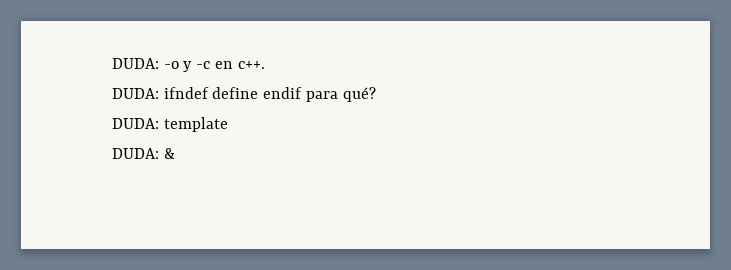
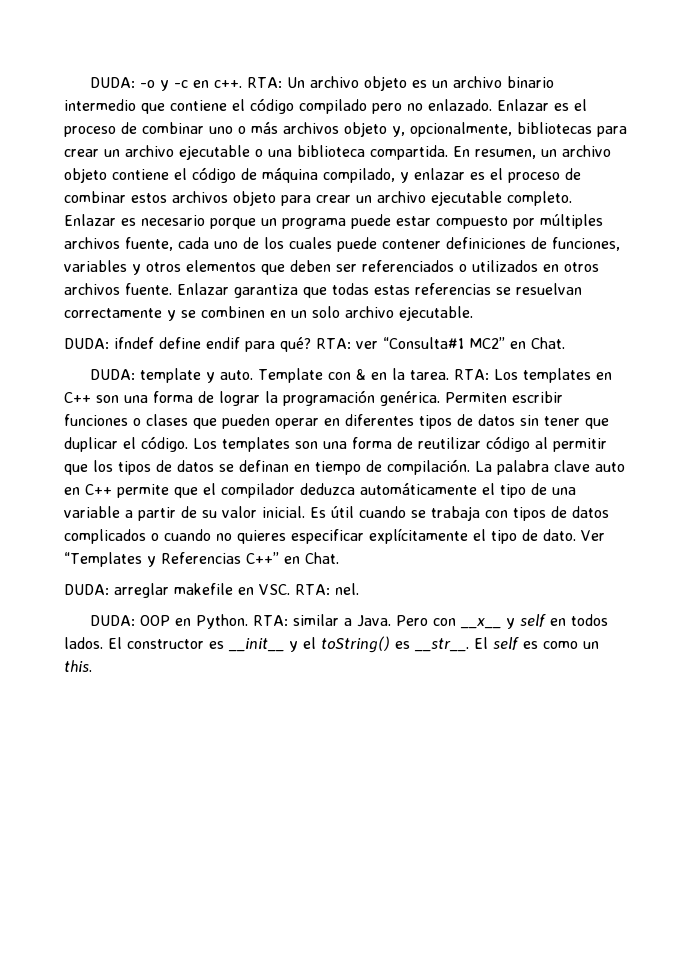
+ RTA: Un archivo objeto es un archivo binario intermedio que contiene el código compilado pero no enlazado. Enlazar es el proceso de combinar uno o más archivos objeto y, opcionalmente, bibliotecas para crear un archivo ejecutable o una biblioteca compartida. En resumen, un archivo objeto contiene el código de máquina compilado, y enlazar es el proceso de combinar estos archivos objeto para crear un archivo ejecutable completo. Enlazar es necesario porque un programa puede estar compuesto por múltiples archivos fuente, cada uno de los cuales puede contener definiciones de funciones, variables y otros elementos que deben ser referenciados o utilizados en otros archivos fuente. Enlazar garantiza que todas estas referencias se resuelvan correctamente y se combinen en un solo archivo ejecutable.
- DUDA: ifndef define endif para qué?
- DUDA: template
- DUDA: &
+ DUDA: ifndef define endif para qué? RTA: ver “Consulta#1 MC2” en Chat.
+ DUDA: template y auto. Template con & en la tarea. RTA: Los templates en C++ son una forma de lograr la programación genérica. Permiten escribir funciones o clases que pueden operar en diferentes tipos de datos sin tener que duplicar el código. Los templates son una forma de reutilizar código al permitir que los tipos de datos se definan en tiempo de compilación. La palabra clave auto en C++ permite que el compilador deduzca automáticamente el tipo de una variable a partir de su valor inicial. Es útil cuando se trabaja con tipos de datos complicados o cuando no quieres especificar explícitamente el tipo de dato. Ver “Templates y Referencias C++” en Chat.
+ DUDA: arreglar makefile en VSC. RTA: nel.
+ DUDA: OOP en Python. RTA: similar a Java. Pero con __x__ y self en todos lados. El constructor es __init__ y el toString() es __str__. El self es como un this.

